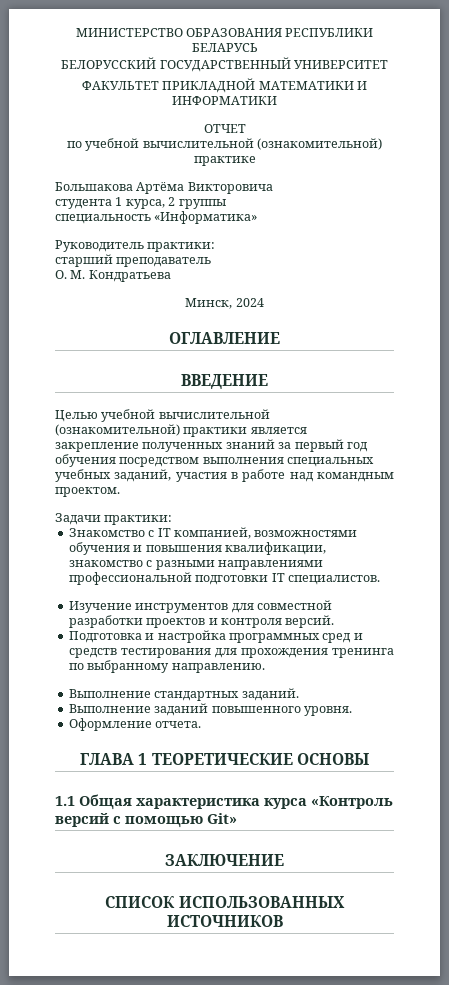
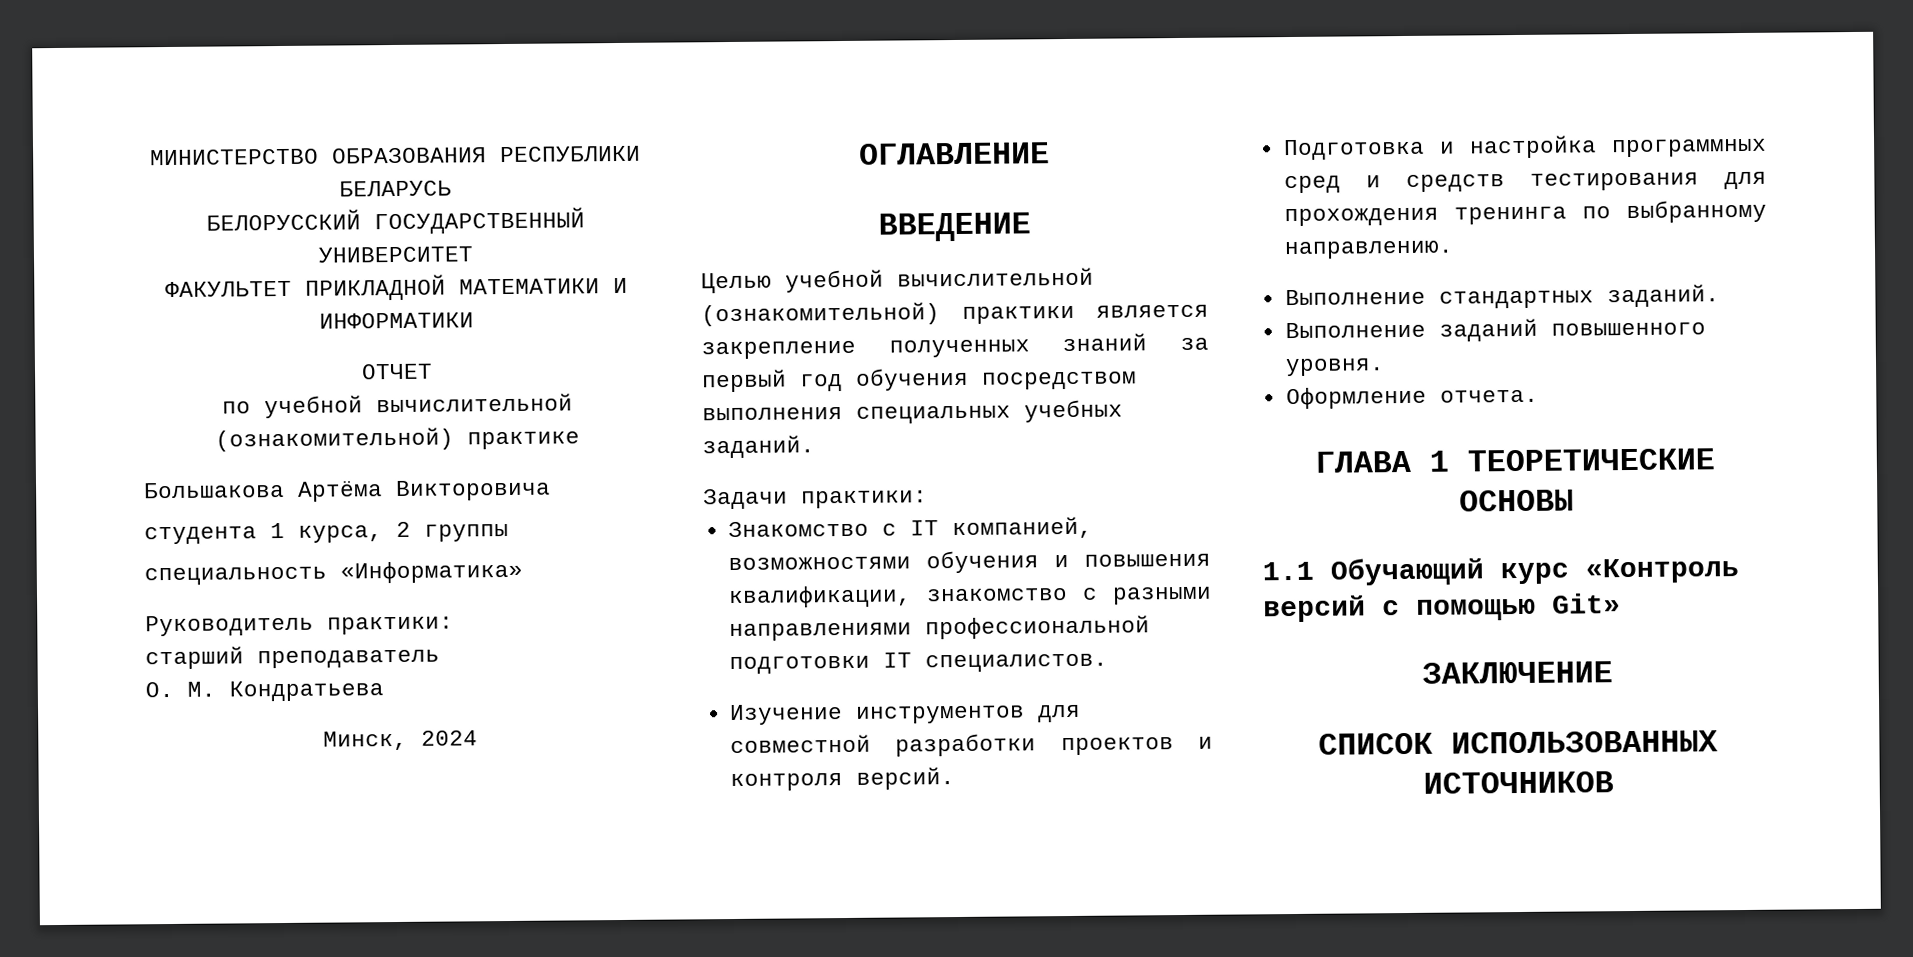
- Целью учебной вычислительной (ознакомительной) практики является закрепление полученных знаний за первый год обучения посредством выполнения специальных учебных заданий, участия в работе над командным проектом.
+ Целью учебной вычислительной (ознакомительной) практики является закрепление полученных знаний за первый год обучения посредством выполнения специальных учебных заданий.
- 1.1 Общая характеристика курса «Контроль версий с помощью Git»
+ 1.1 Обучающий курс «Контроль версий с помощью Git»

